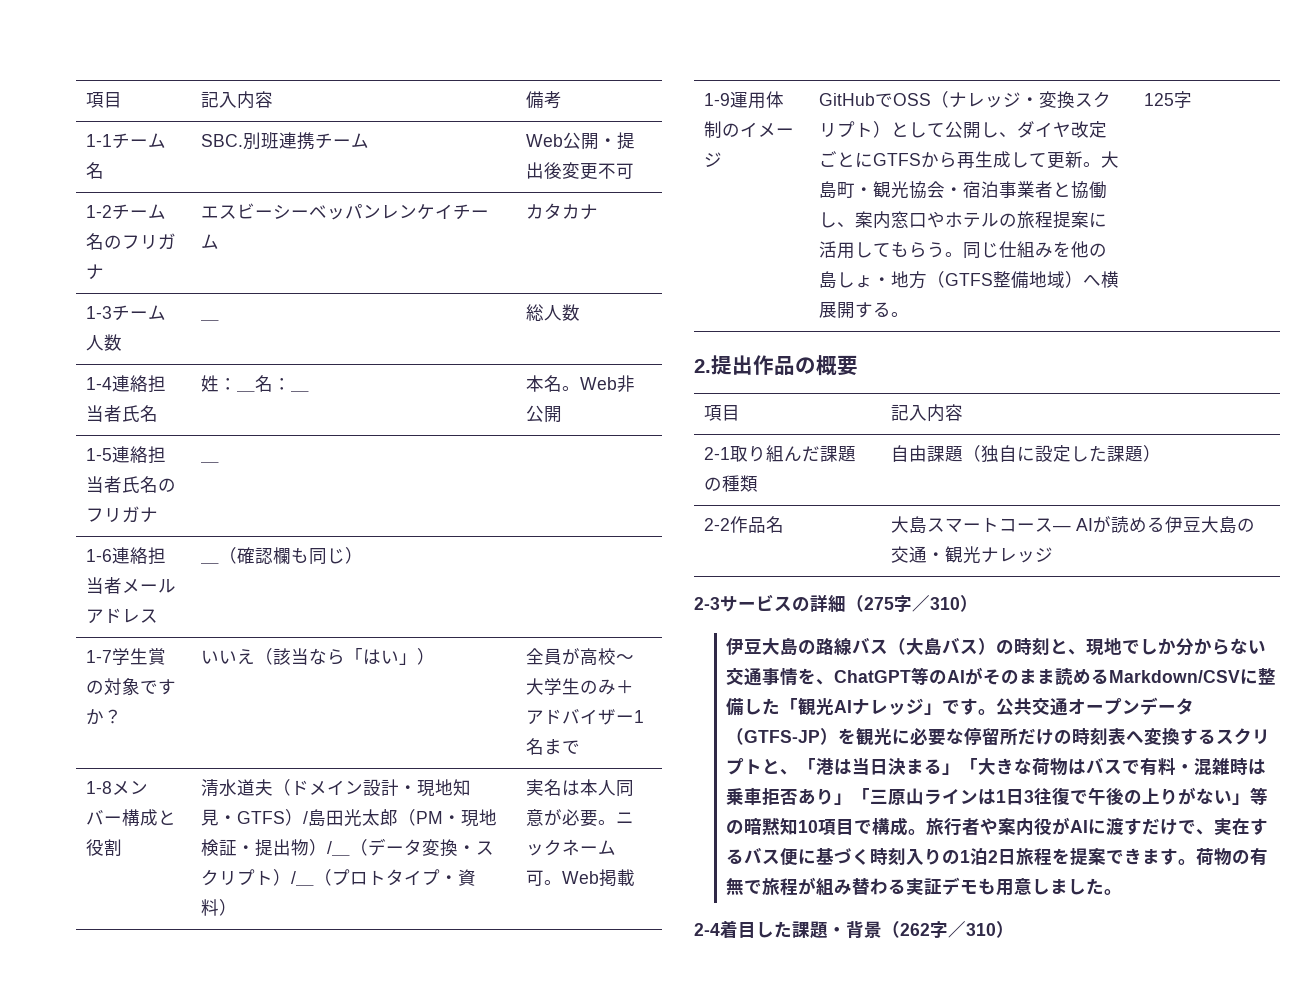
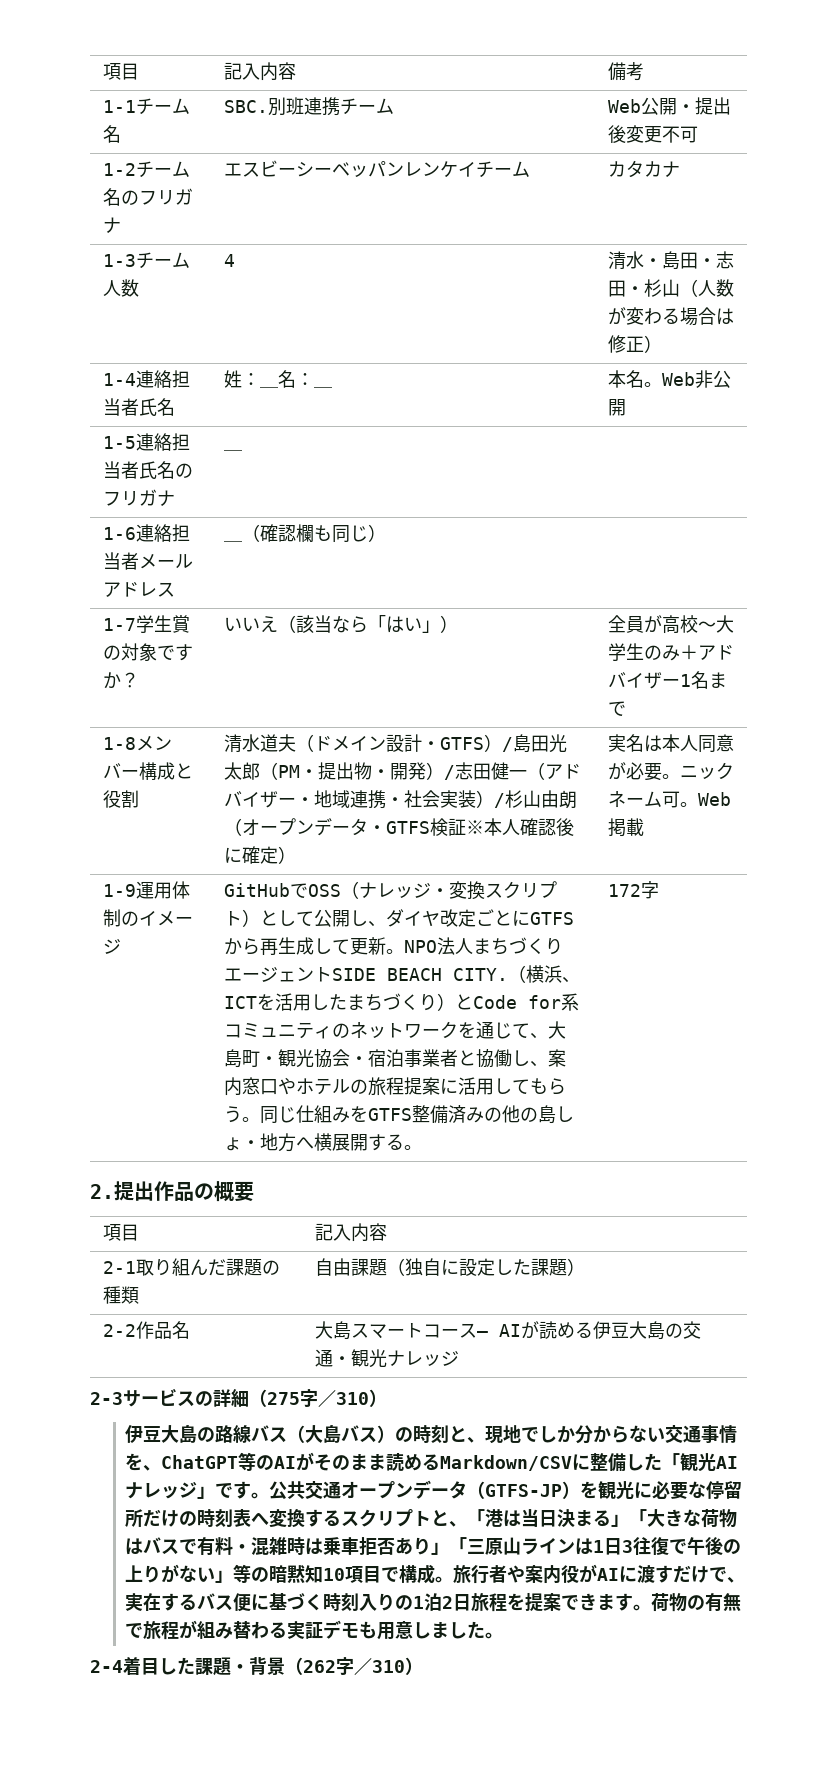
- 1-3チーム人数 | ＿ | 総人数
+ 1-3チーム人数 | 4 | 清水・島田・志田・杉山（人数が変わる場合は修正）
- 清水道夫（ドメイン設計・現地知見・GTFS）/島田光太郎（PM・現地検証・提出物）/＿（データ変換・スクリプト）/＿（プロトタイプ・資料）
+ 清水道夫（ドメイン設計・GTFS）/島田光太郎（PM・提出物・開発）/志田健一（アドバイザー・地域連携・社会実装）/杉山由朗（オープンデータ・GTFS検証※本人確認後に確定）
- 大島町・観光協会・宿泊事業者と協働し、案内窓口やホテルの旅程提案に活用してもらう。
+ NPO法人まちづくりエージェントSIDE BEACH CITY.（横浜、ICTを活用したまちづくり）とCode for系コミュニティのネットワークを通じて、大島町・観光協会・宿泊事業者と協働し、案内窓口やホテルの旅程提案に活用してもらう。
- 同じ仕組みを他の島しょ・地方（GTFS整備地域）へ横展開する。
+ 同じ仕組みをGTFS整備済みの他の島しょ・地方へ横展開する。
- 125字
+ 172字

